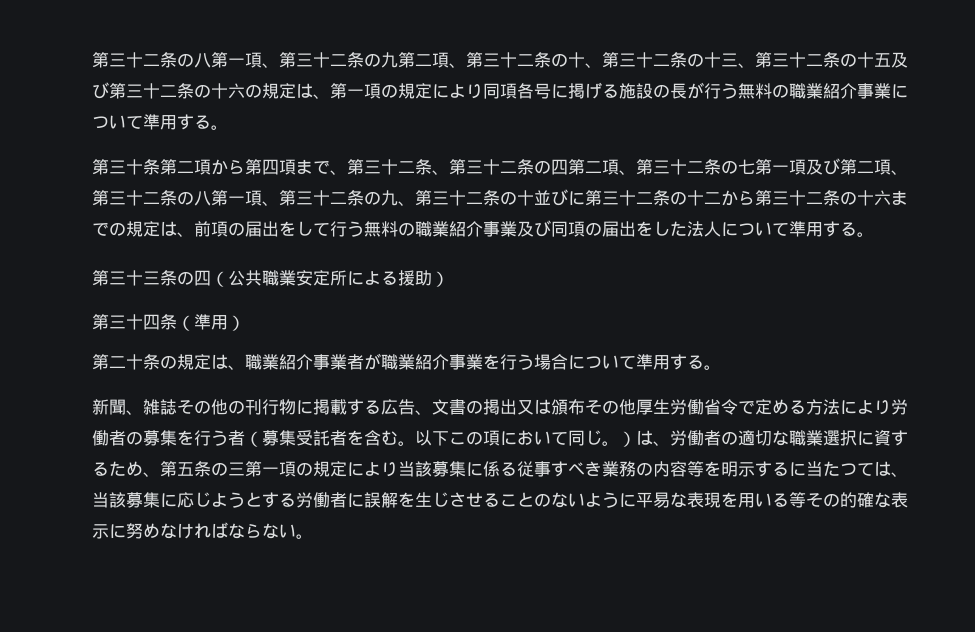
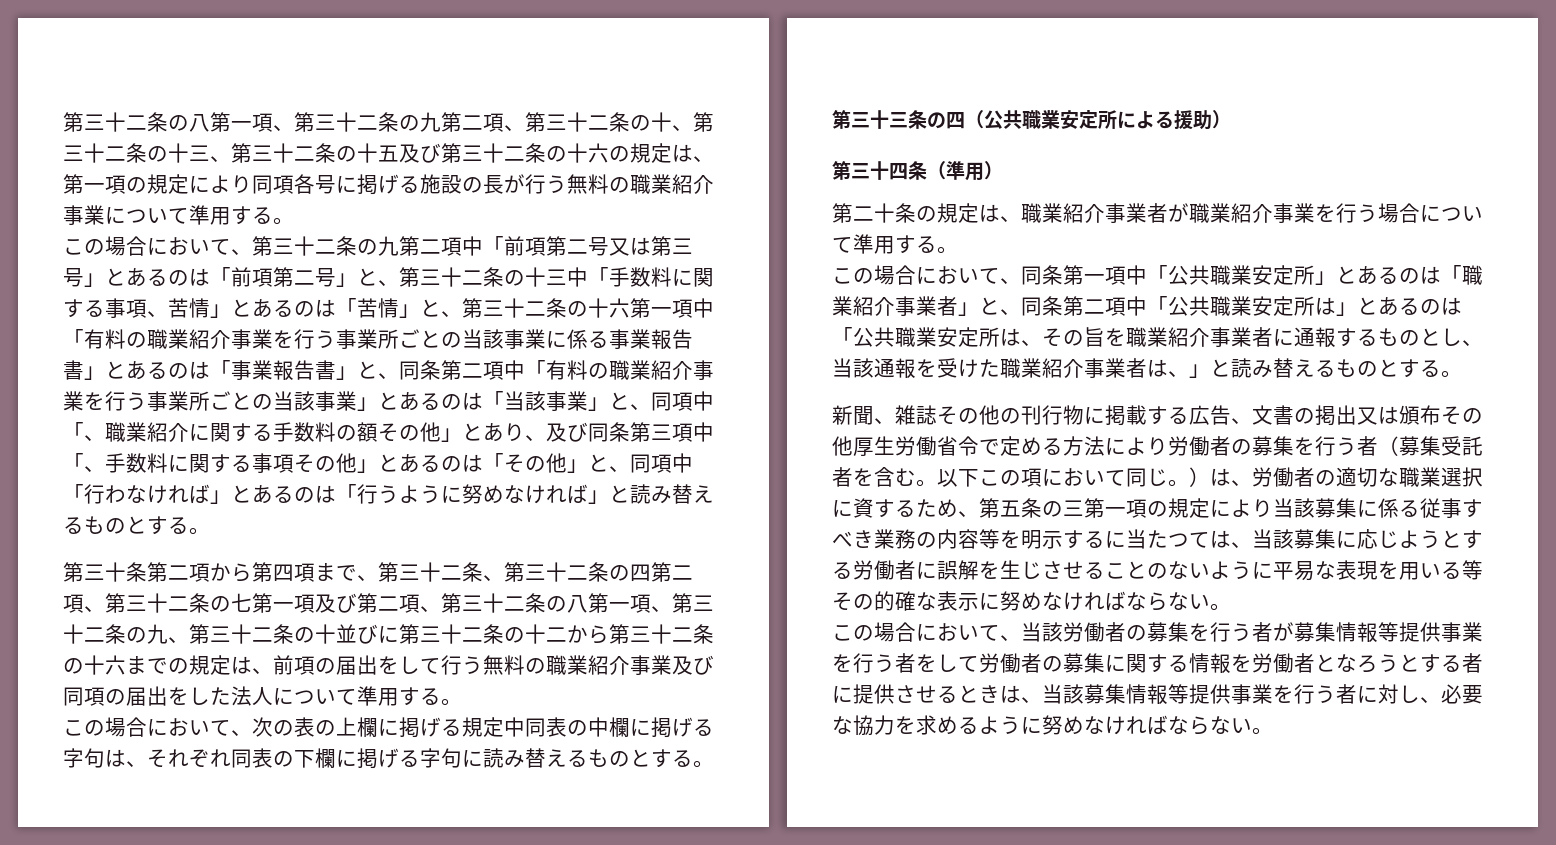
+ この場合において、第三十二条の九第二項中「前項第二号又は第三号」とあるのは「前項第二号」と、第三十二条の十三中「手数料に関する事項、苦情」とあるのは「苦情」と、第三十二条の十六第一項中「有料の職業紹介事業を行う事業所ごとの当該事業に係る事業報告書」とあるのは「事業報告書」と、同条第二項中「有料の職業紹介事業を行う事業所ごとの当該事業」とあるのは「当該事業」と、同項中「、職業紹介に関する手数料の額その他」とあり、及び同条第三項中「、手数料に関する事項その他」とあるのは「その他」と、同項中「行わなければ」とあるのは「行うように努めなければ」と読み替えるものとする。
+ この場合において、次の表の上欄に掲げる規定中同表の中欄に掲げる字句は、それぞれ同表の下欄に掲げる字句に読み替えるものとする。
+ この場合において、同条第一項中「公共職業安定所」とあるのは「職業紹介事業者」と、同条第二項中「公共職業安定所は」とあるのは「公共職業安定所は、その旨を職業紹介事業者に通報するものとし、当該通報を受けた職業紹介事業者は、」と読み替えるものとする。
+ この場合において、当該労働者の募集を行う者が募集情報等提供事業を行う者をして労働者の募集に関する情報を労働者となろうとする者に提供させるときは、当該募集情報等提供事業を行う者に対し、必要な協力を求めるように努めなければならない。

